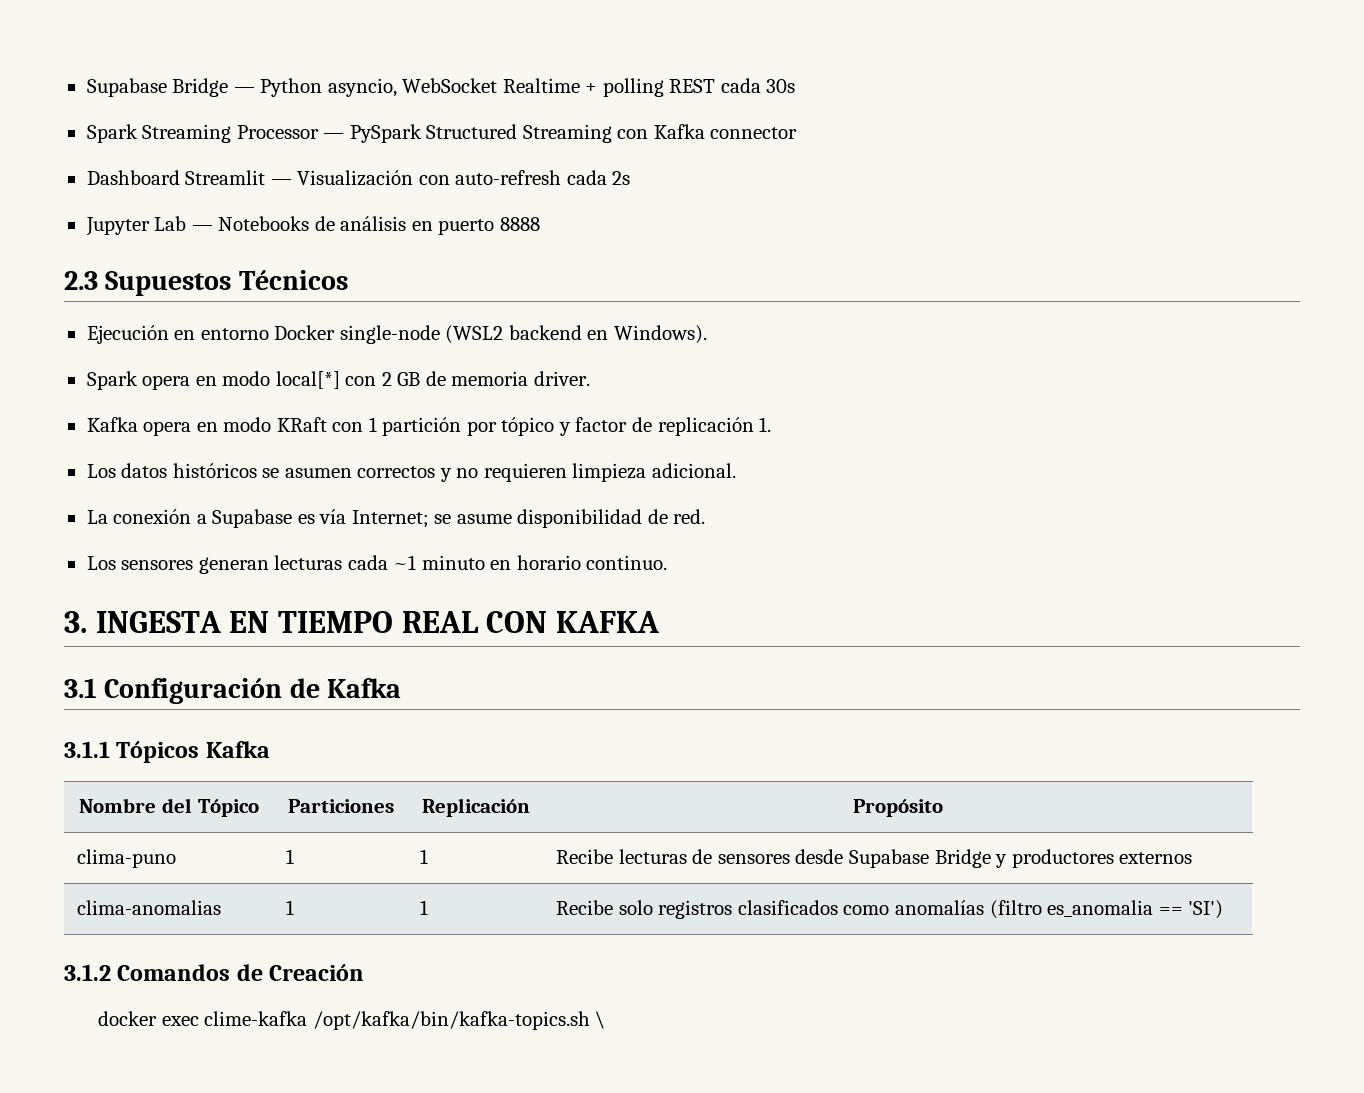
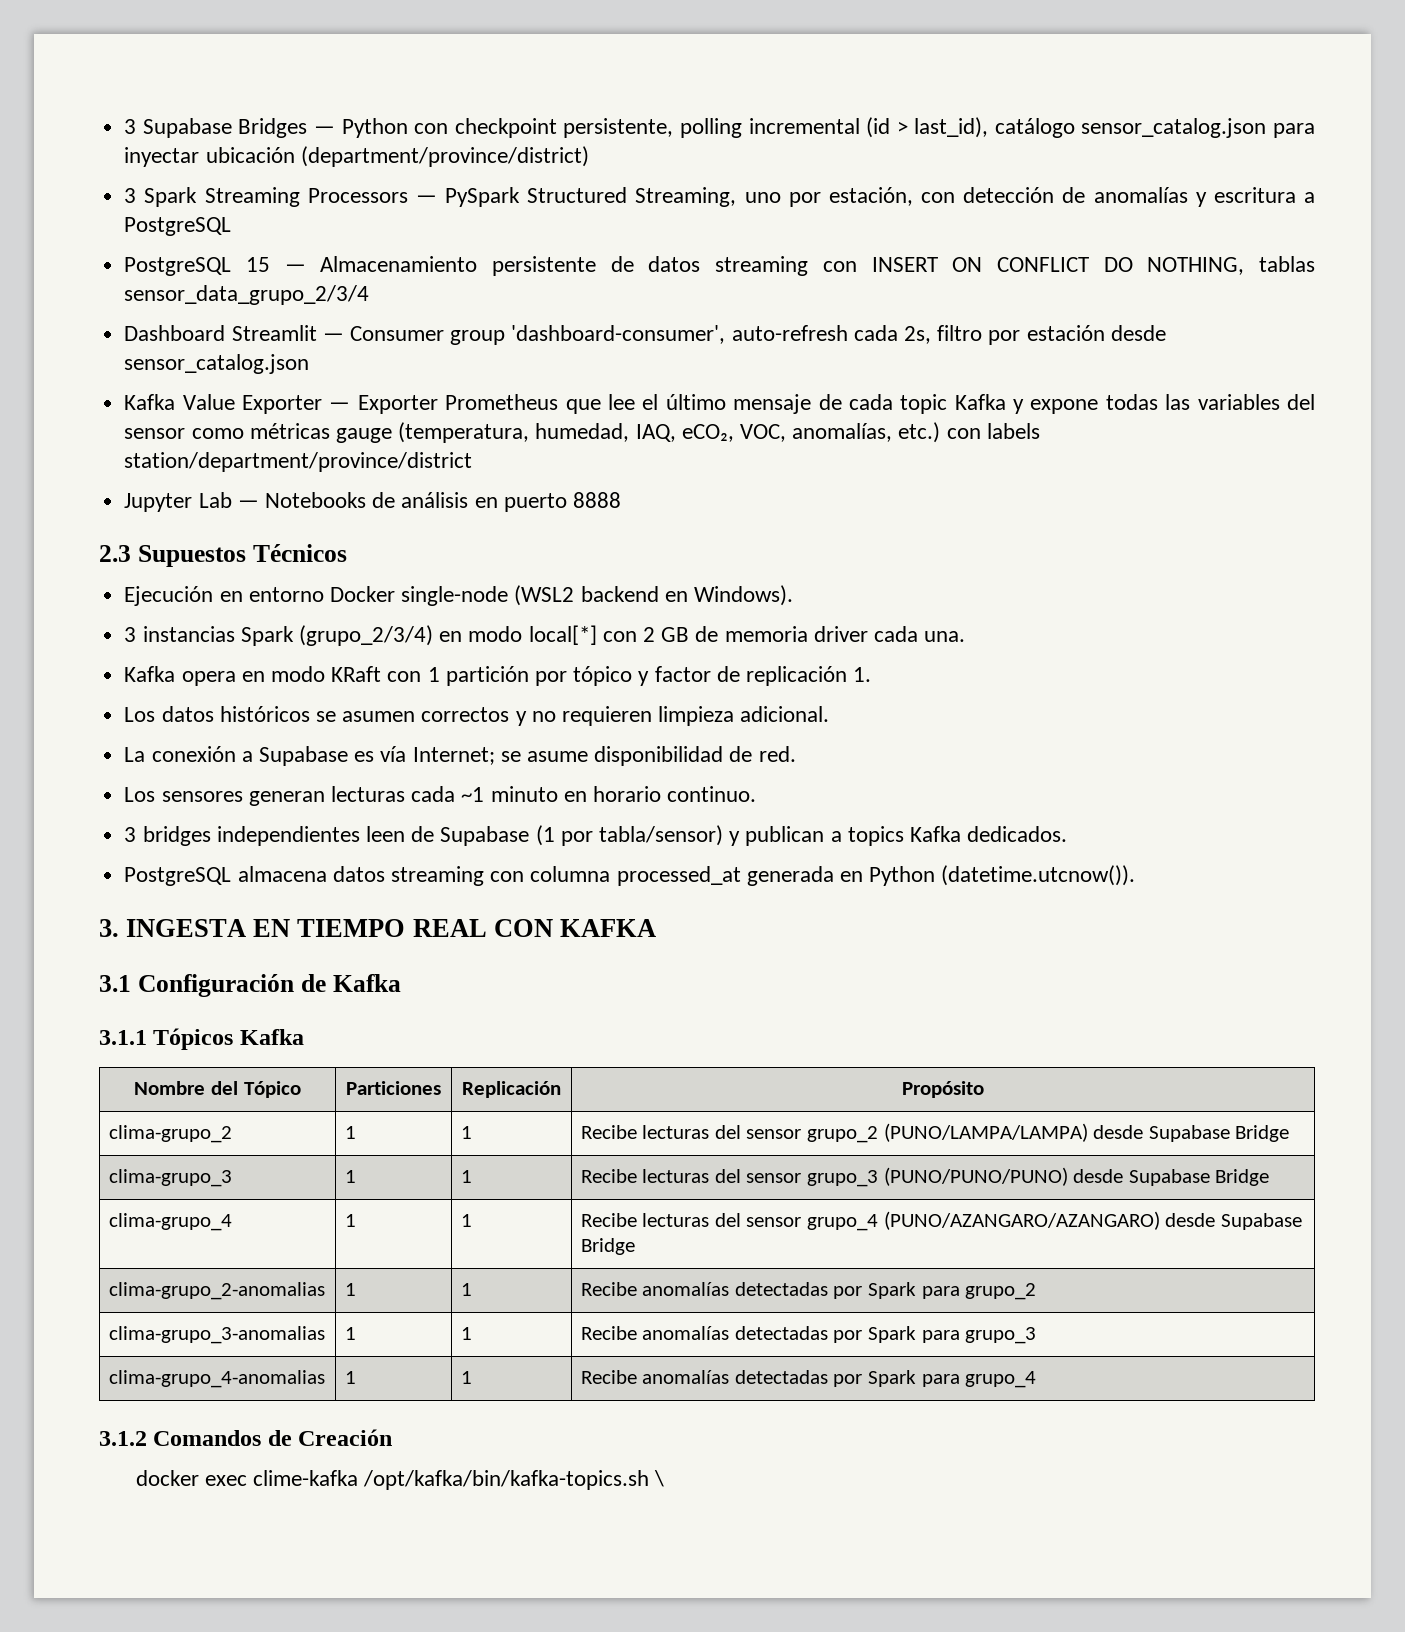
- Supabase Bridge — Python asyncio, WebSocket Realtime + polling REST cada 30s
- Spark Streaming Processor — PySpark Structured Streaming con Kafka connector
- Dashboard Streamlit — Visualización con auto-refresh cada 2s
+ 3 Supabase Bridges — Python con checkpoint persistente, polling incremental (id > last_id), catálogo sensor_catalog.json para inyectar ubicación (department/province/district)
+ 3 Spark Streaming Processors — PySpark Structured Streaming, uno por estación, con detección de anomalías y escritura a PostgreSQL
+ PostgreSQL 15 — Almacenamiento persistente de datos streaming con INSERT ON CONFLICT DO NOTHING, tablas sensor_data_grupo_2/3/4
+ Dashboard Streamlit — Consumer group 'dashboard-consumer', auto-refresh cada 2s, filtro por estación desde sensor_catalog.json
+ Kafka Value Exporter — Exporter Prometheus que lee el último mensaje de cada topic Kafka y expone todas las variables del sensor como métricas gauge (temperatura, humedad, IAQ, eCO₂, VOC, anomalías, etc.) con labels station/department/province/district
- Spark opera en modo local[*] con 2 GB de memoria driver.
+ 3 instancias Spark (grupo_2/3/4) en modo local[*] con 2 GB de memoria driver cada una.
+ 3 bridges independientes leen de Supabase (1 por tabla/sensor) y publican a topics Kafka dedicados.
+ PostgreSQL almacena datos streaming con columna processed_at generada en Python (datetime.utcnow()).
- clima-puno | 1 | 1 | Recibe lecturas de sensores desde Supabase Bridge y productores externos
- clima-anomalias | 1 | 1 | Recibe solo registros clasificados como anomalías (filtro es_anomalia == 'SI')
+ clima-grupo_2 | 1 | 1 | Recibe lecturas del sensor grupo_2 (PUNO/LAMPA/LAMPA) desde Supabase Bridge
+ clima-grupo_3 | 1 | 1 | Recibe lecturas del sensor grupo_3 (PUNO/PUNO/PUNO) desde Supabase Bridge
+ clima-grupo_4 | 1 | 1 | Recibe lecturas del sensor grupo_4 (PUNO/AZANGARO/AZANGARO) desde Supabase Bridge
+ clima-grupo_2-anomalias | 1 | 1 | Recibe anomalías detectadas por Spark para grupo_2
+ clima-grupo_3-anomalias | 1 | 1 | Recibe anomalías detectadas por Spark para grupo_3
+ clima-grupo_4-anomalias | 1 | 1 | Recibe anomalías detectadas por Spark para grupo_4

